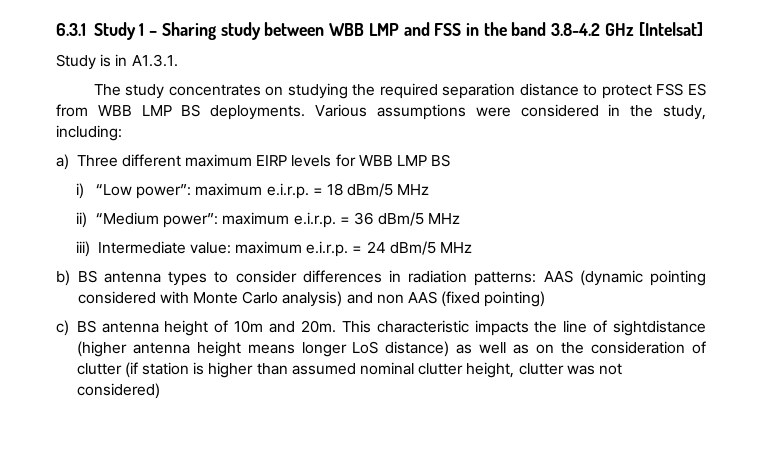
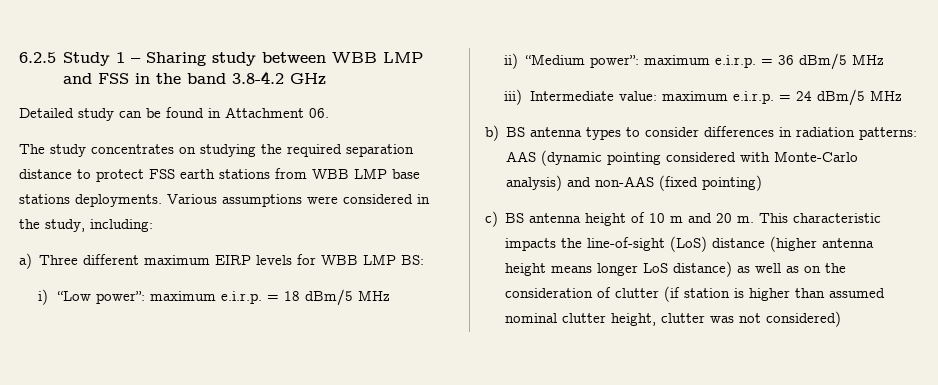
- 6.3.1 Study 1 – Sharing study between WBB LMP and FSS in the band 3.8-4.2 GHz [Intelsat]
- Study is in A1.3.1.
+ 6.2.5 Study 1 – Sharing study between WBB LMP and FSS in the band 3.8-4.2 GHz
+ Detailed study can be found in Attachment 06.
- The study concentrates on studying the required separation distance to protect FSS ES from WBB LMP BS deployments.
+ The study concentrates on studying the required separation distance to protect FSS earth stations from WBB LMP base stations deployments.
- a) Three different maximum EIRP levels for WBB LMP BS
+ a) Three different maximum EIRP levels for WBB LMP BS:
- b) BS antenna types to consider differences in radiation patterns: AAS (dynamic pointing considered with Monte Carlo analysis) and non AAS (fixed pointing)
+ b) BS antenna types to consider differences in radiation patterns: AAS (dynamic pointing considered with Monte-Carlo analysis) and non-AAS (fixed pointing)
- c) BS antenna height of 10m and 20m.
+ c) BS antenna height of 10 m and 20 m.
- This characteristic impacts the line of sightdistance (higher antenna height means longer LoS distance) as well as on the consideration of clutter (if station is higher than assumed nominal clutter height, clutter was not considered)
+ This characteristic impacts the line-of-sight (LoS) distance (higher antenna height means longer LoS distance) as well as on the consideration of clutter (if station is higher than assumed nominal clutter height, clutter was not considered)

